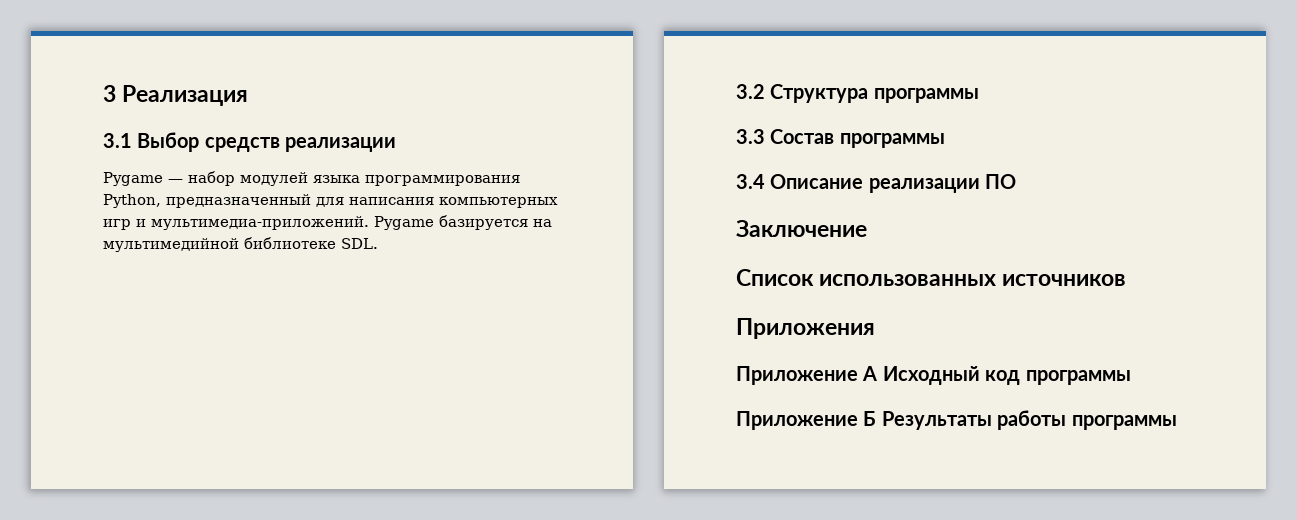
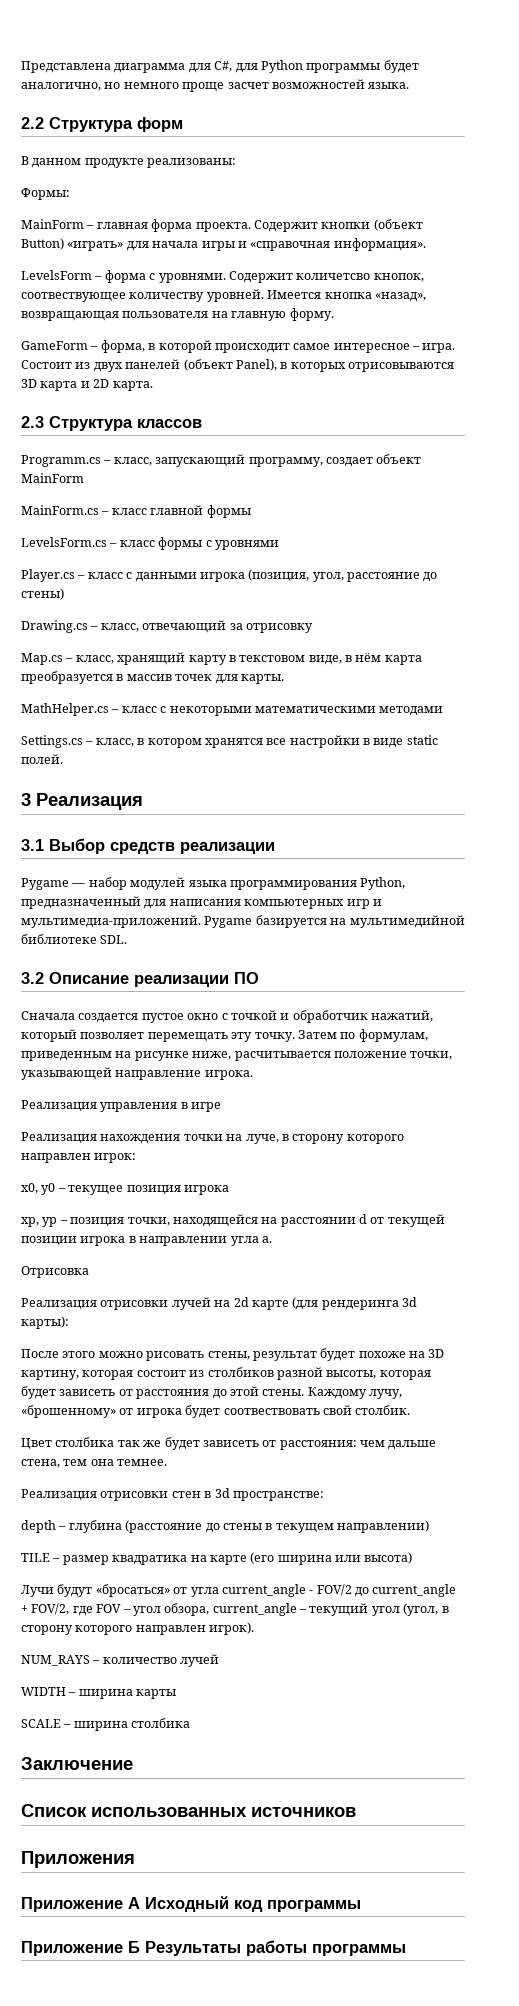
+ Представлена диаграмма для C#, для Python программы будет аналогично, но немного проще засчет возможностей языка.
+ 2.2 Структура форм
+ В данном продукте реализованы:
+ Формы:
+ MainForm – главная форма проекта. Содержит кнопки (объект Button) «играть» для начала игры и «справочная информация».
+ LevelsForm – форма с уровнями. Содержит количетсво кнопок, соотвествующее количеству уровней. Имеется кнопка «назад», возвращающая пользователя на главную форму.
+ GameForm – форма, в которой происходит самое интересное – игра. Состоит из двух панелей (объект Panel), в которых отрисовываются 3D карта и 2D карта.
+ 2.3 Структура классов
+ Programm.cs – класс, запускающий программу, создает объект MainForm
+ MainForm.cs – класс главной формы
+ LevelsForm.cs – класс формы с уровнями
+ Player.cs – класс с данными игрока (позиция, угол, расстояние до стены)
+ Drawing.cs – класс, отвечающий за отрисовку
+ Map.cs – класс, хранящий карту в текстовом виде, в нём карта преобразуется в массив точек для карты.
+ MathHelper.cs – класс с некоторыми математическими методами
+ Settings.cs – класс, в котором хранятся все настройки в виде static полей.
- 3.2 Структура программы
- 3.3 Состав программы
- 3.4 Описание реализации ПО
+ 3.2 Описание реализации ПО
+ Сначала создается пустое окно с точкой и обработчик нажатий, который позволяет перемещать эту точку. Затем по формулам, приведенным на рисунке ниже, расчитывается положение точки, указывающей направление игрока.
+ Реализация управления в игре
+ Реализация нахождения точки на луче, в сторону которого направлен игрок:
+ x0, y0 – текущее позиция игрока
+ xp, yp – позиция точки, находящейся на расстоянии d от текущей позиции игрока в направлении угла a.
+ Отрисовка
+ Реализация отрисовки лучей на 2d карте (для рендеринга 3d карты):
+ После этого можно рисовать стены, результат будет похоже на 3D картину, которая состоит из столбиков разной высоты, которая будет зависеть от расстояния до этой стены. Каждому лучу, «брошенному» от игрока будет соотвествовать свой столбик.
+ Цвет столбика так же будет зависеть от расстояния: чем дальше стена, тем она темнее.
+ Реализация отрисовки стен в 3d пространстве:
+ depth – глубина (расстояние до стены в текущем направлении)
+ TILE – размер квадратика на карте (его ширина или высота)
+ Лучи будут «бросаться» от угла current_angle - FOV/2 до current_angle + FOV/2, где FOV – угол обзора, current_angle – текущий угол (угол, в сторону которого направлен игрок).
+ NUM_RAYS – количество лучей
+ WIDTH – ширина карты
+ SCALE – ширина столбика

